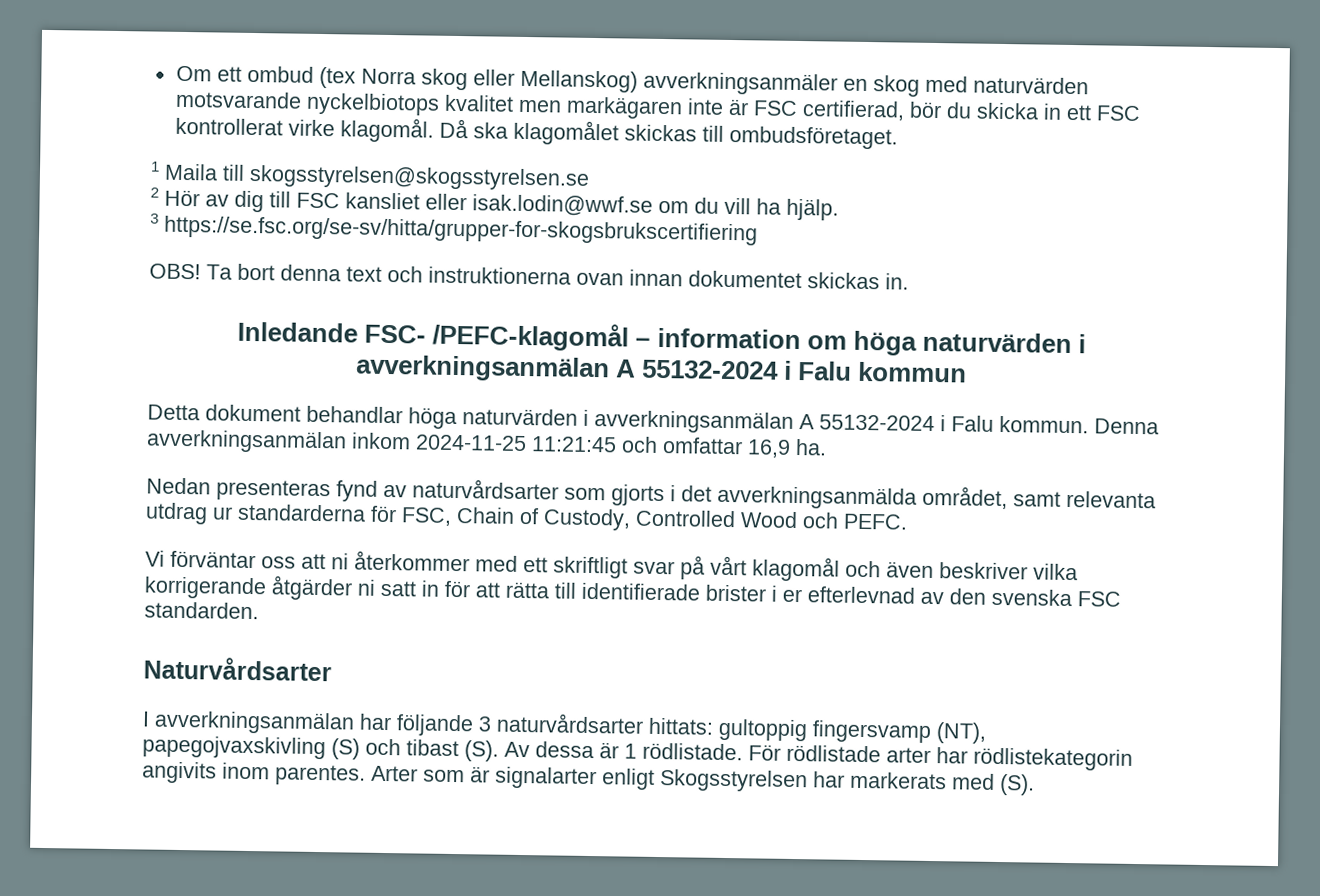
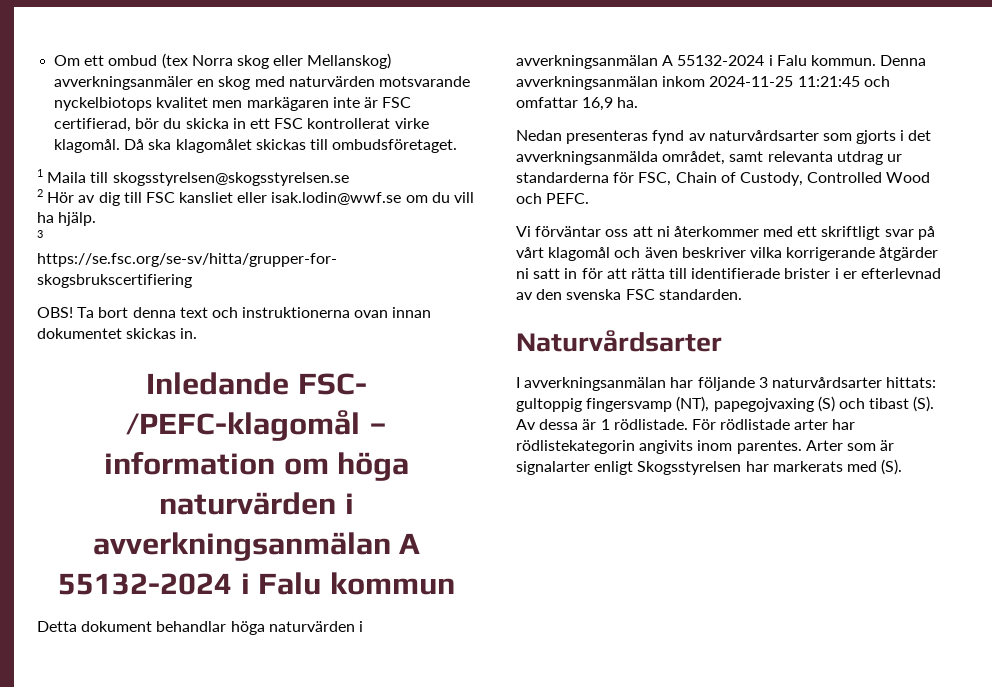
- I avverkningsanmälan har följande 3 naturvårdsarter hittats: gultoppig fingersvamp (NT), papegojvaxskivling (S) och tibast (S). Av dessa är 1 rödlistade.
+ I avverkningsanmälan har följande 3 naturvårdsarter hittats: gultoppig fingersvamp (NT), papegojvaxing (S) och tibast (S). Av dessa är 1 rödlistade.

